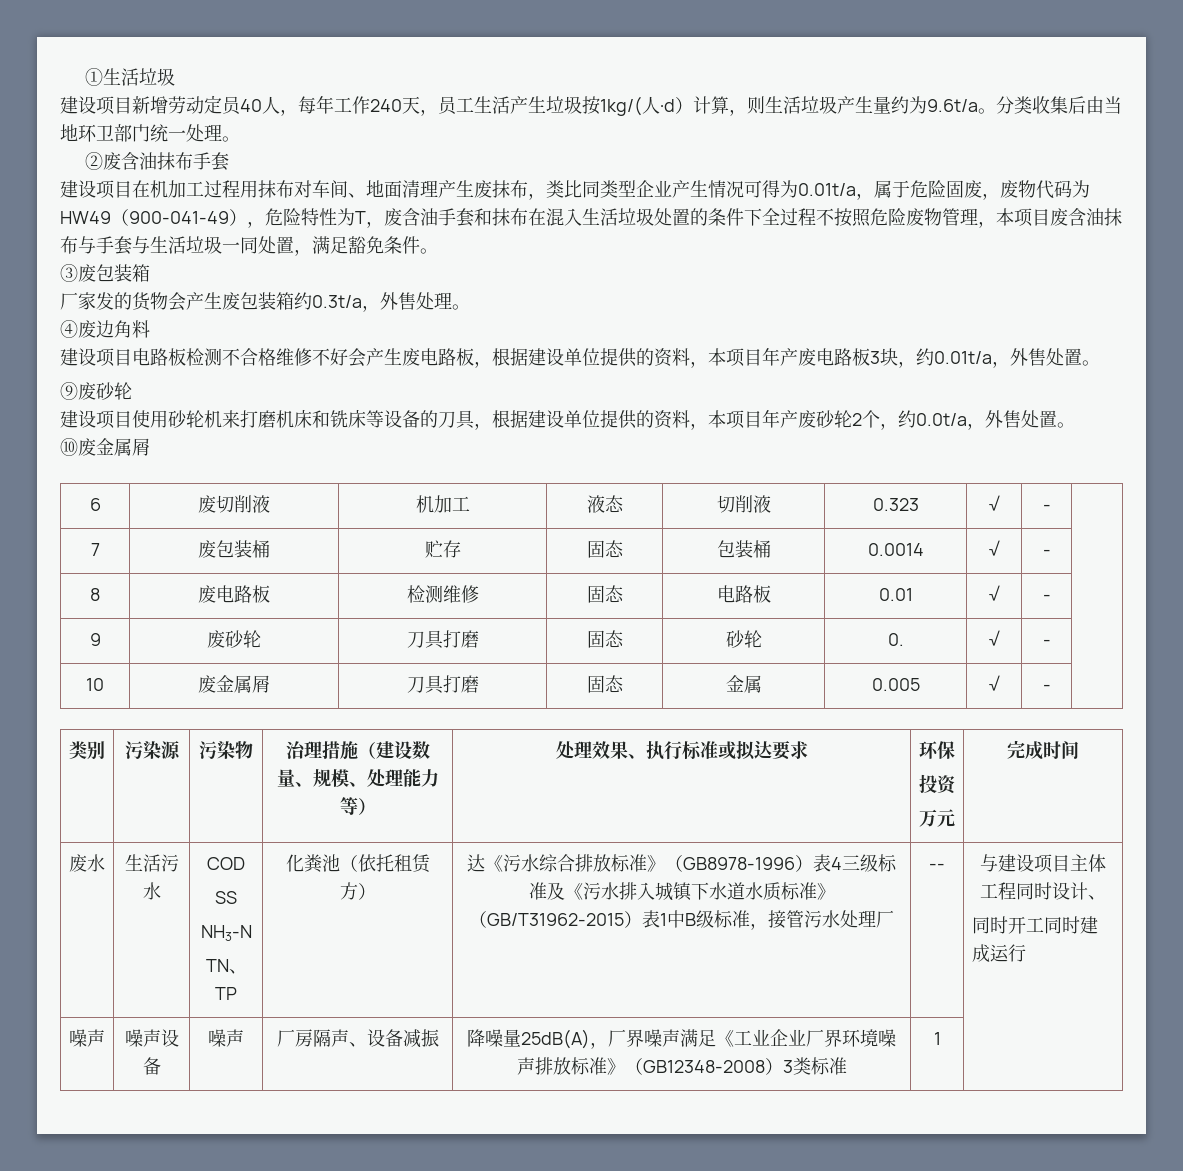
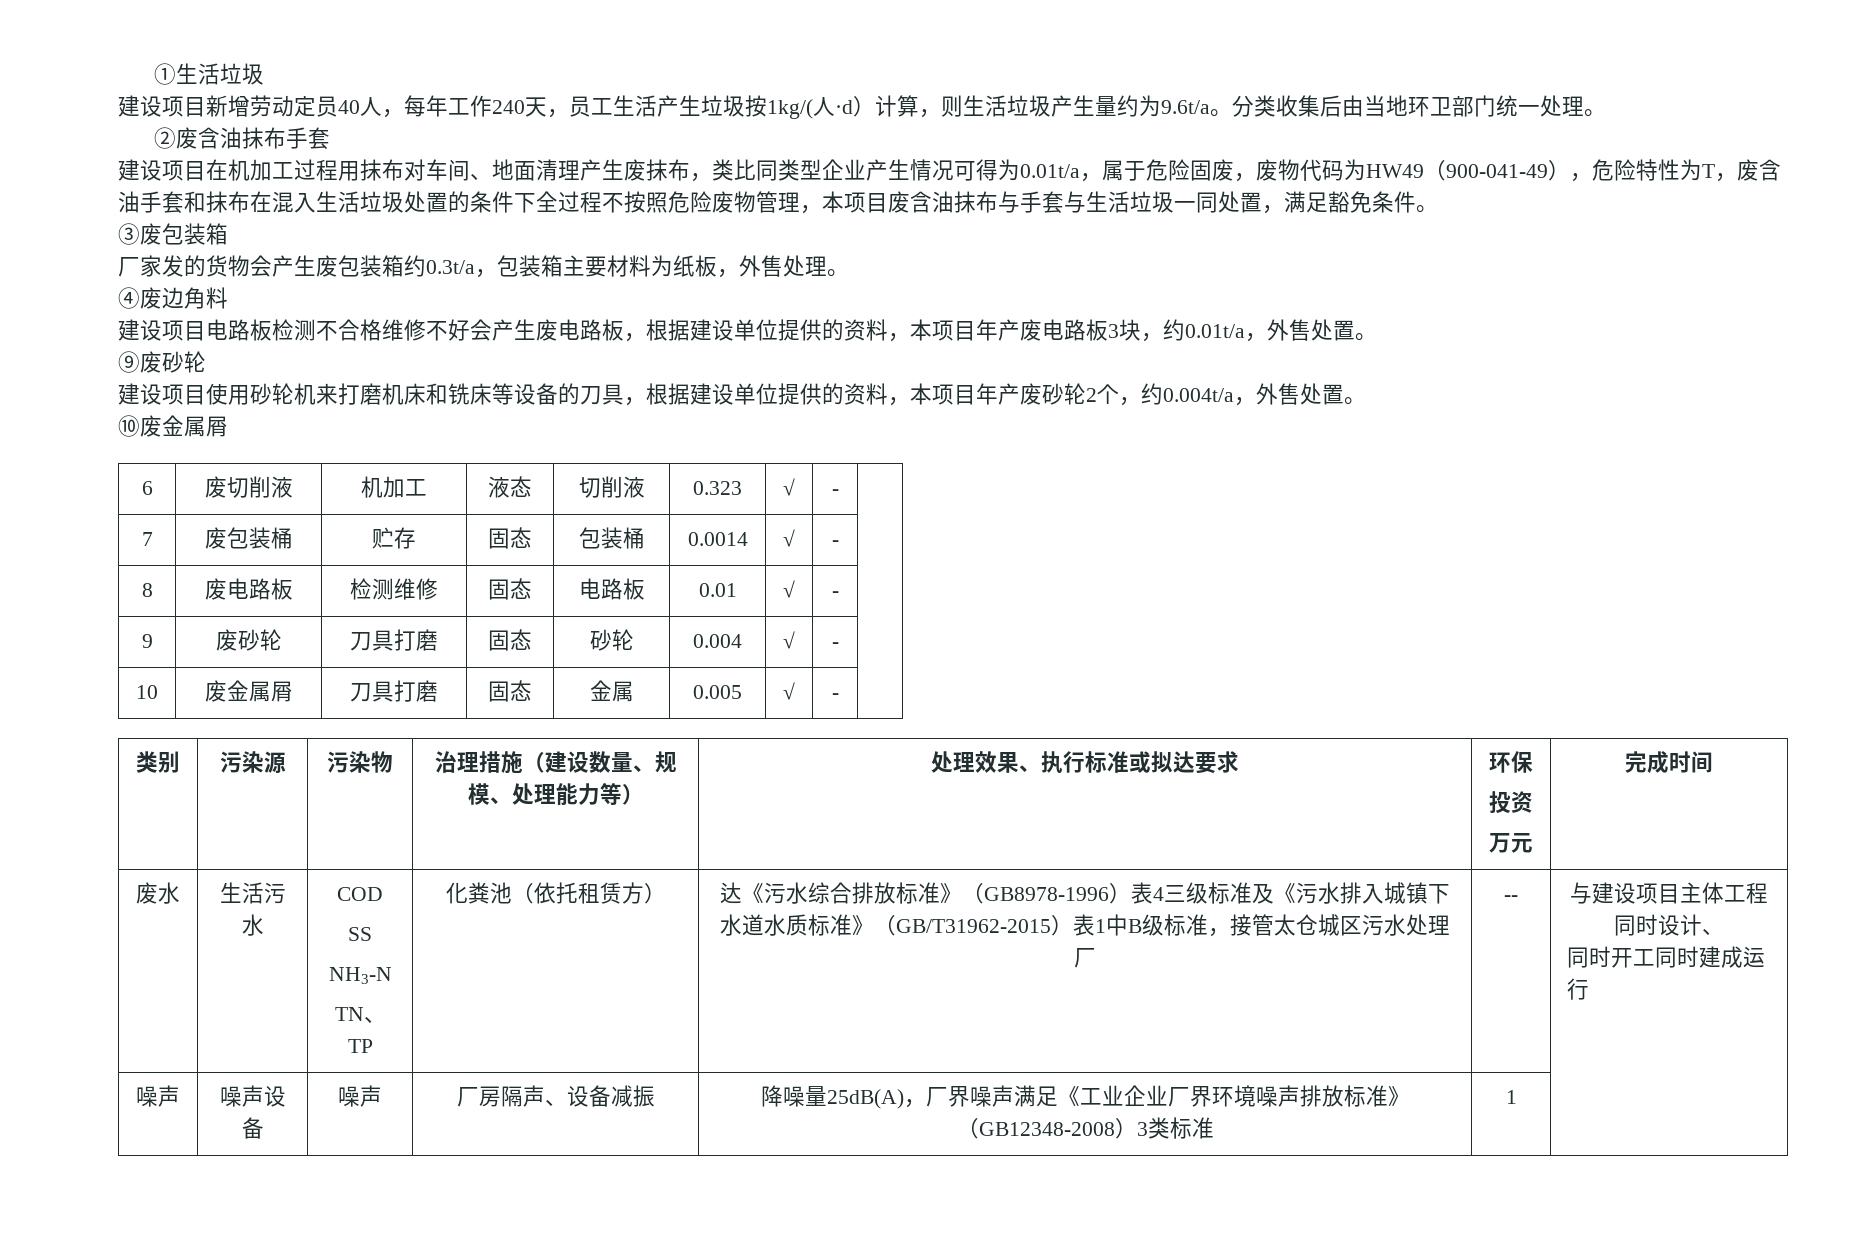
- 厂家发的货物会产生废包装箱约0.3t/a，外售处理。
+ 厂家发的货物会产生废包装箱约0.3t/a，包装箱主要材料为纸板，外售处理。
- 建设项目使用砂轮机来打磨机床和铣床等设备的刀具，根据建设单位提供的资料，本项目年产废砂轮2个，约0.0t/a，外售处置。
+ 建设项目使用砂轮机来打磨机床和铣床等设备的刀具，根据建设单位提供的资料，本项目年产废砂轮2个，约0.004t/a，外售处置。
- 9 | 废砂轮 | 刀具打磨 | 固态 | 砂轮 | 0. | √ | - |
+ 9 | 废砂轮 | 刀具打磨 | 固态 | 砂轮 | 0.004 | √ | - |
- 达《污水综合排放标准》（GB8978-1996）表4三级标准及《污水排入城镇下水道水质标准》（GB/T31962-2015）表1中B级标准，接管污水处理厂
+ 达《污水综合排放标准》（GB8978-1996）表4三级标准及《污水排入城镇下水道水质标准》（GB/T31962-2015）表1中B级标准，接管太仓城区污水处理厂

